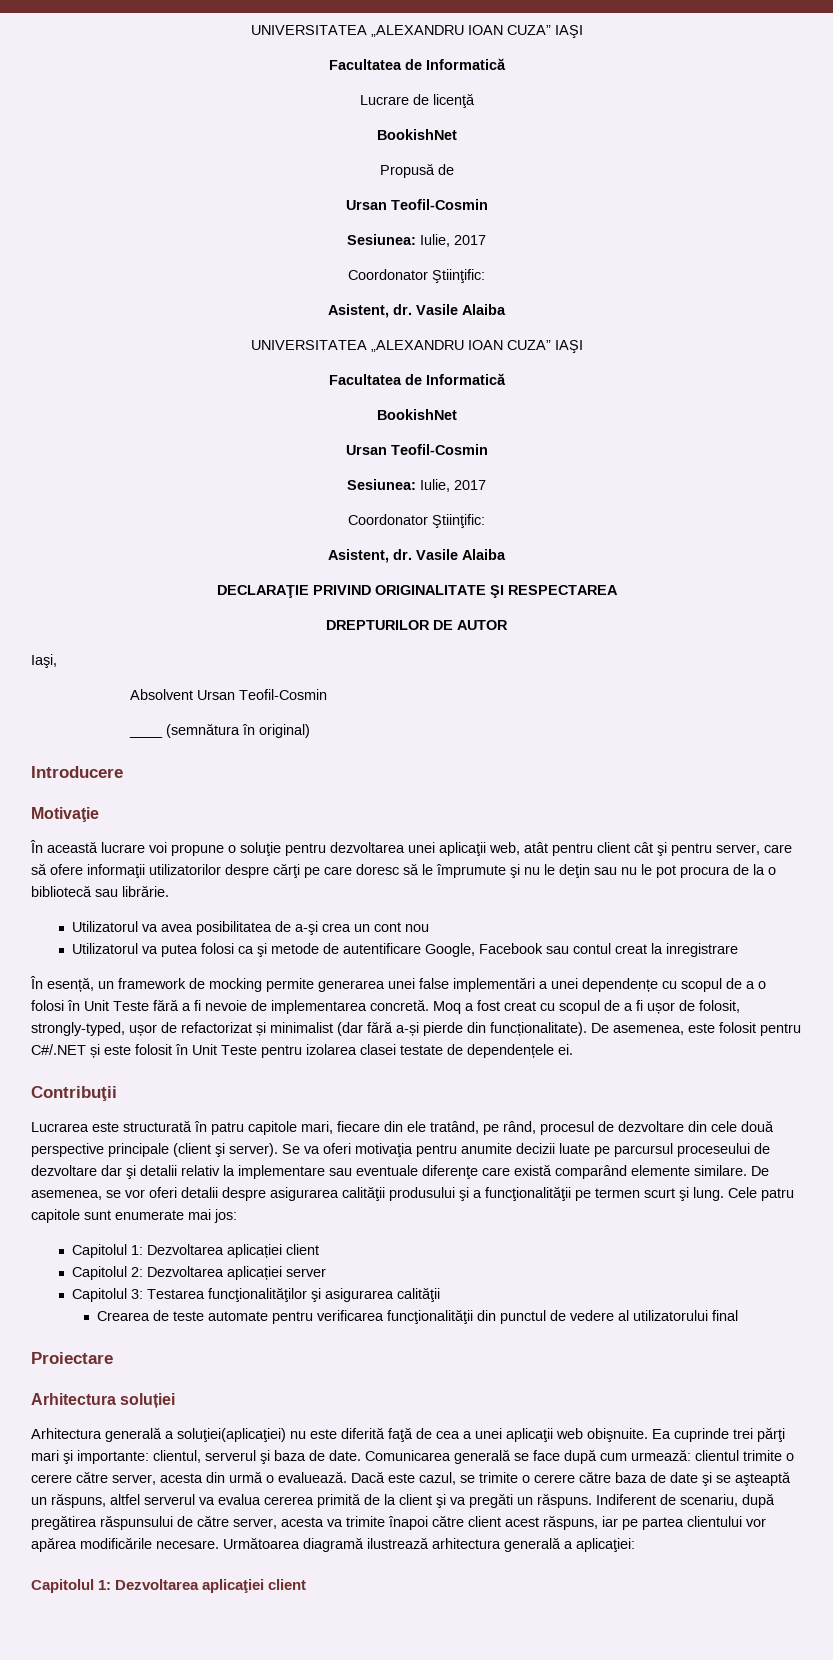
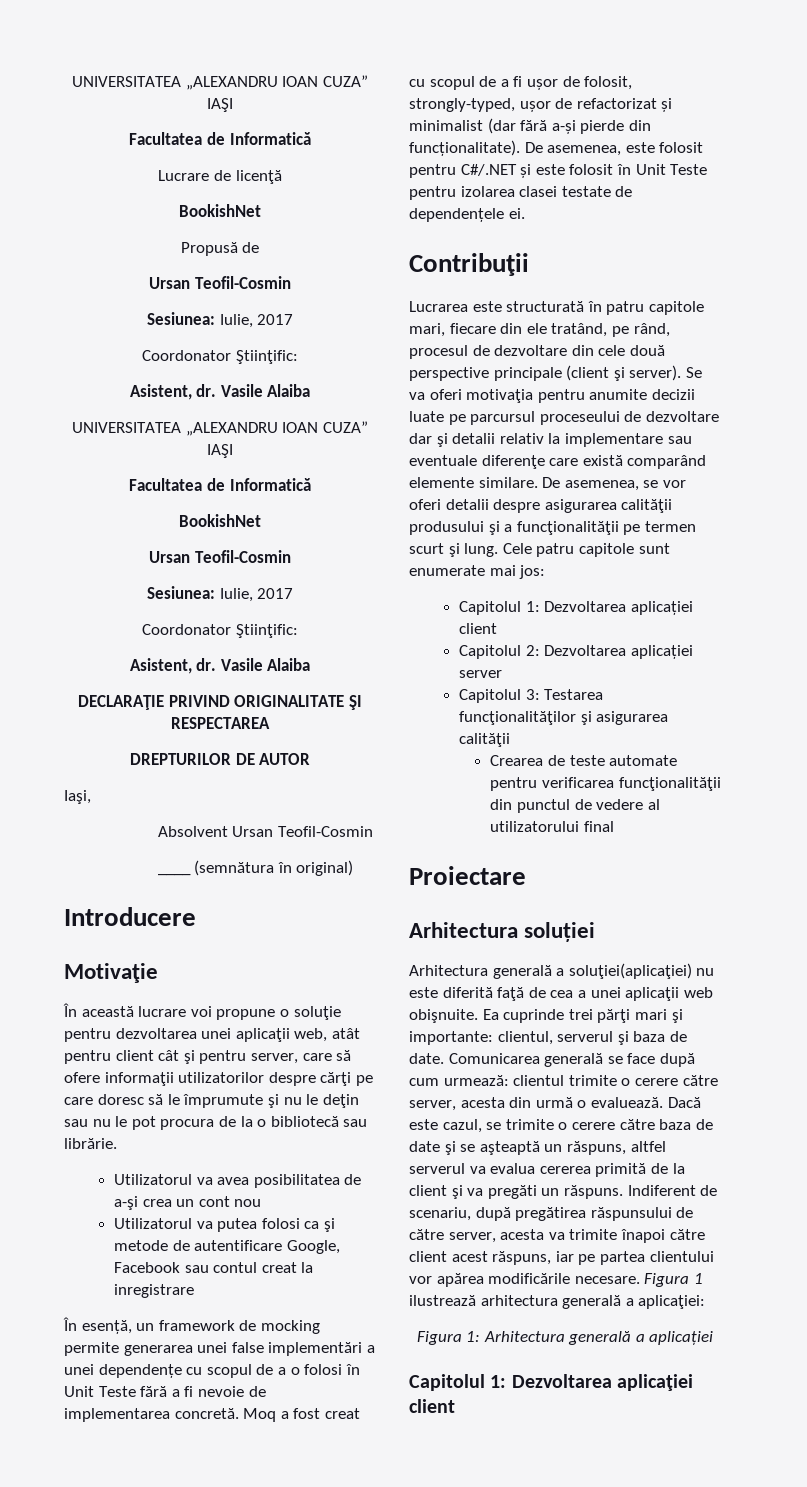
- Următoarea diagramă ilustrează arhitectura generală a aplicaţiei:
+ Figura 1 ilustrează arhitectura generală a aplicaţiei:
+ Figura 1: Arhitectura generală a aplicației

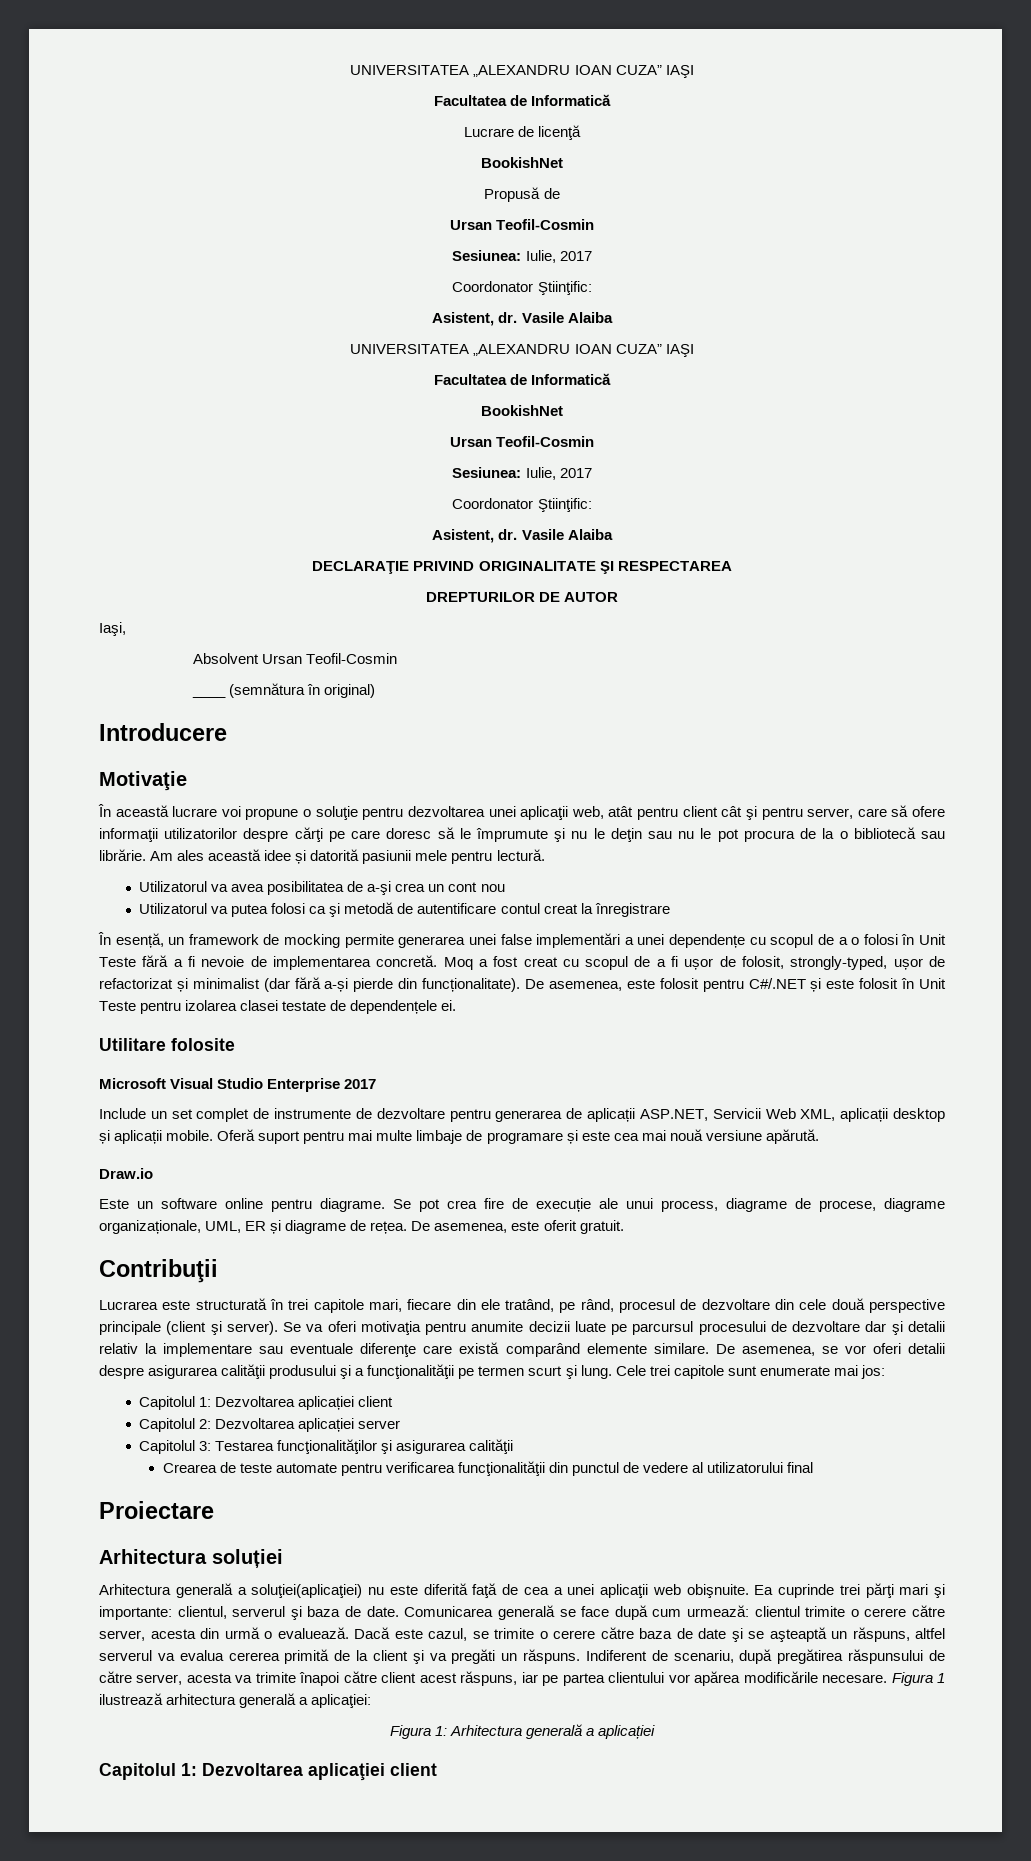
+ Am ales această idee și datorită pasiunii mele pentru lectură.
- Utilizatorul va putea folosi ca şi metode de autentificare Google, Facebook sau contul creat la inregistrare
+ Utilizatorul va putea folosi ca şi metodă de autentificare contul creat la înregistrare
+ Utilitare folosite
+ Microsoft Visual Studio Enterprise 2017
+ Include un set complet de instrumente de dezvoltare pentru generarea de aplicații ASP.NET, Servicii Web XML, aplicații desktop și aplicații mobile. Oferă suport pentru mai multe limbaje de programare și este cea mai nouă versiune apărută.
+ Draw.io
+ Este un software online pentru diagrame. Se pot crea fire de execuție ale unui process, diagrame de procese, diagrame organizaționale, UML, ER și diagrame de rețea. De asemenea, este oferit gratuit.
- Lucrarea este structurată în patru capitole mari, fiecare din ele tratând, pe rând, procesul de dezvoltare din cele două perspective principale (client şi server).
+ Lucrarea este structurată în trei capitole mari, fiecare din ele tratând, pe rând, procesul de dezvoltare din cele două perspective principale (client şi server).
- Se va oferi motivaţia pentru anumite decizii luate pe parcursul proceseului de dezvoltare dar şi detalii relativ la implementare sau eventuale diferenţe care există comparând elemente similare.
+ Se va oferi motivaţia pentru anumite decizii luate pe parcursul procesului de dezvoltare dar şi detalii relativ la implementare sau eventuale diferenţe care există comparând elemente similare.
- Cele patru capitole sunt enumerate mai jos:
+ Cele trei capitole sunt enumerate mai jos:

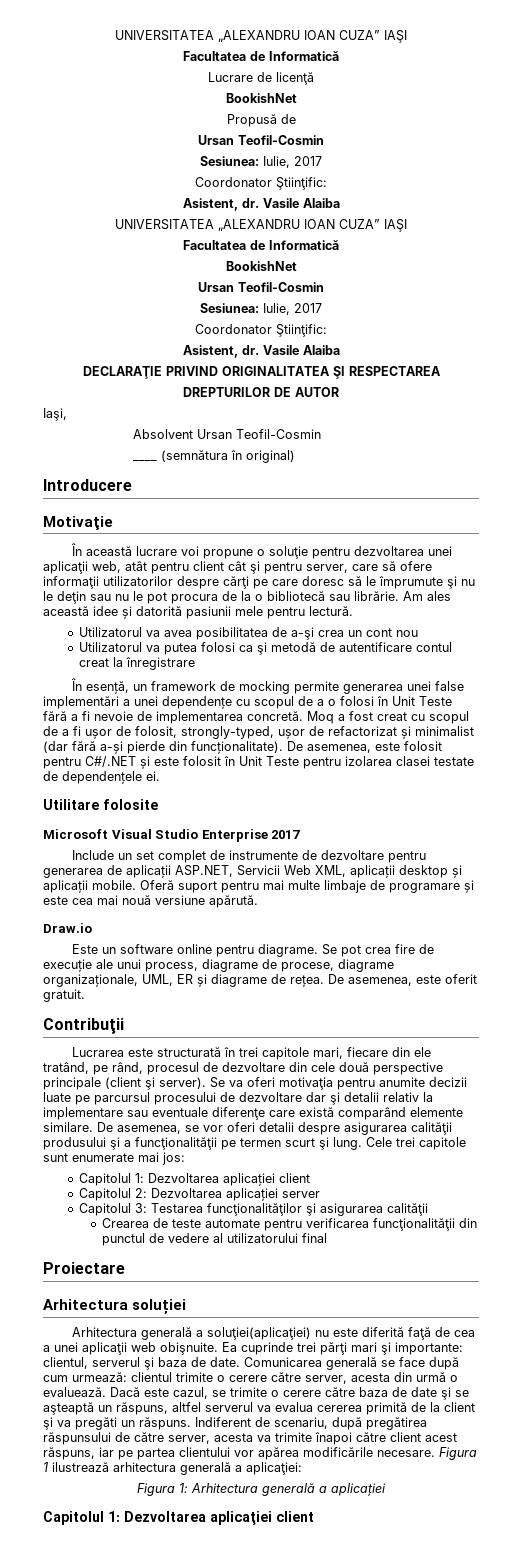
- DECLARAŢIE PRIVIND ORIGINALITATE ŞI RESPECTAREA
+ DECLARAŢIE PRIVIND ORIGINALITATEA ŞI RESPECTAREA

